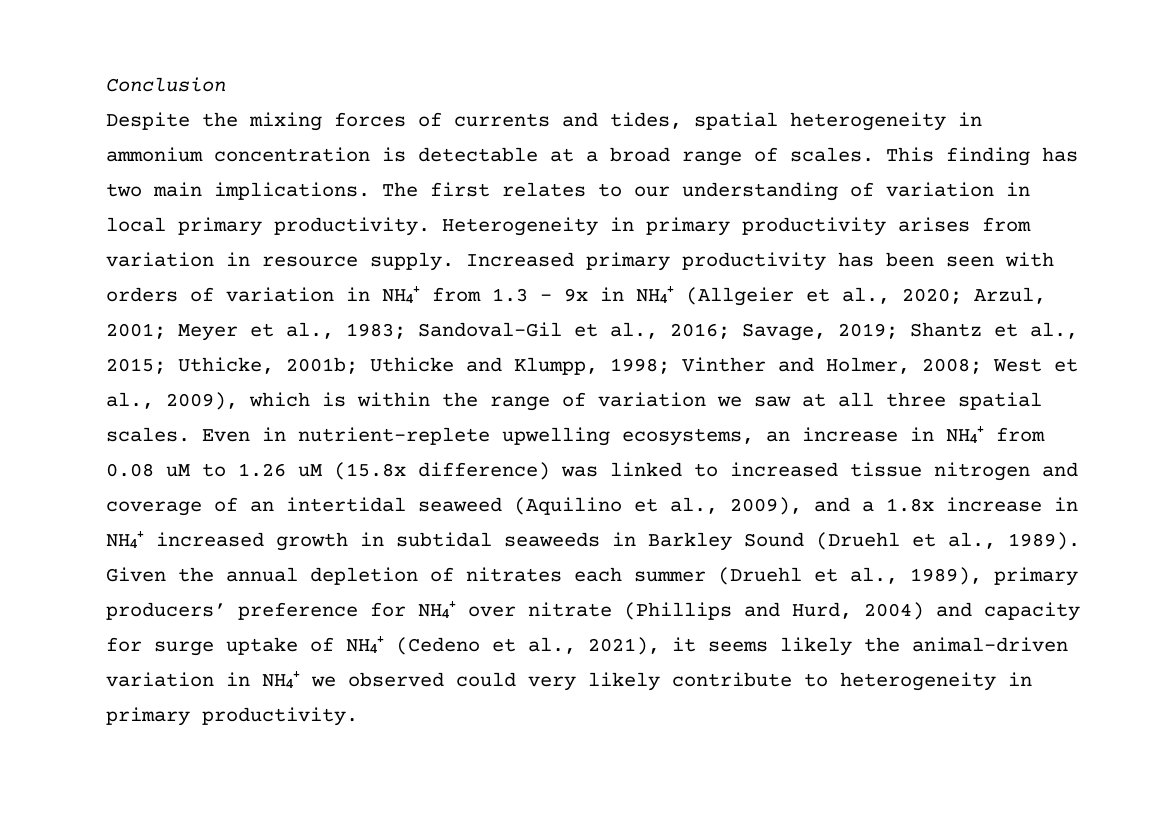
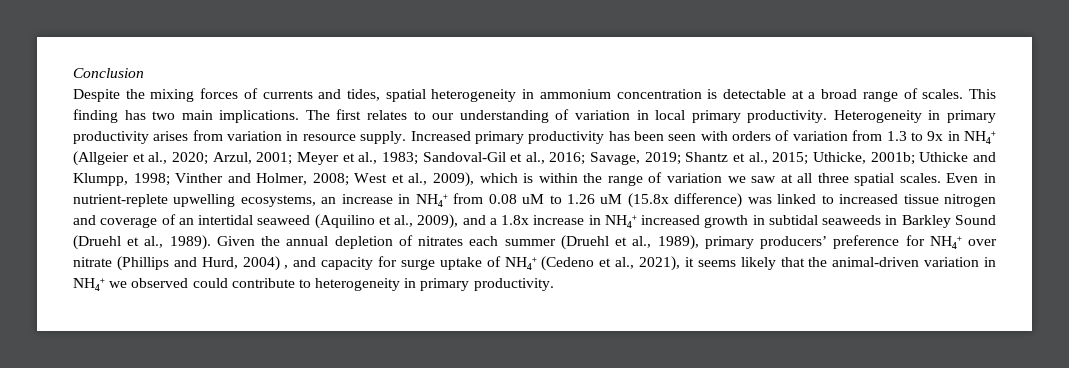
- Increased primary productivity has been seen with orders of variation in NH₄⁺ from 1.3 – 9x in NH₄⁺ (Allgeier et al., 2020;
+ Increased primary productivity has been seen with orders of variation from 1.3 to 9x in NH₄⁺ (Allgeier et al., 2020;
- Given the annual depletion of nitrates each summer (Druehl et al., 1989), primary producers’ preference for NH₄⁺ over nitrate (Phillips and Hurd, 2004) and capacity for surge uptake of NH₄⁺ (Cedeno et al., 2021), it seems likely the animal-driven variation in NH₄⁺ we observed could very likely contribute to heterogeneity in primary productivity.
+ Given the annual depletion of nitrates each summer (Druehl et al., 1989), primary producers’ preference for NH₄⁺ over nitrate (Phillips and Hurd, 2004) , and capacity for surge uptake of NH₄⁺ (Cedeno et al., 2021), it seems likely that the animal-driven variation in NH₄⁺ we observed could contribute to heterogeneity in primary productivity.

